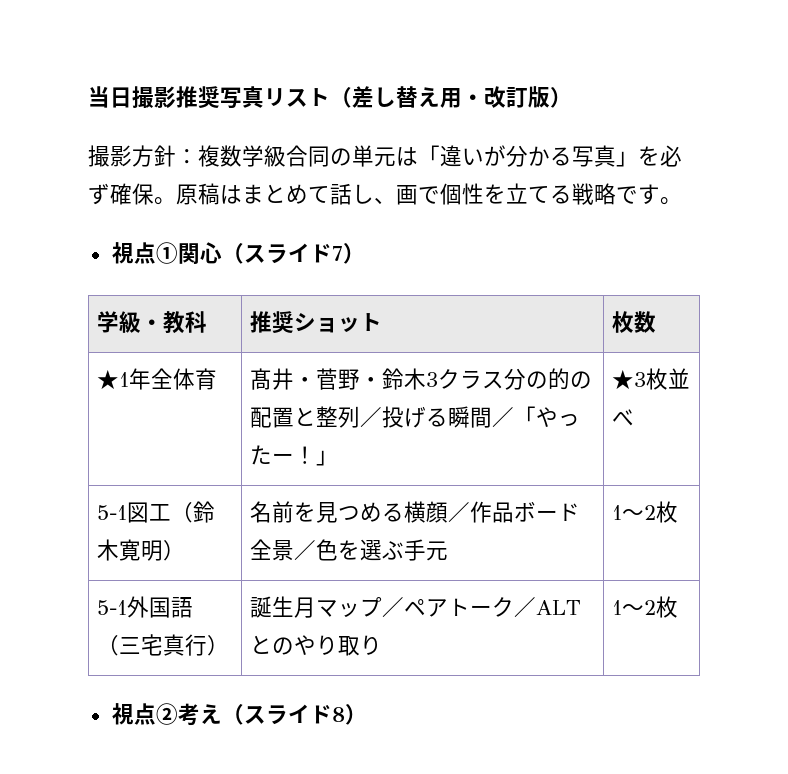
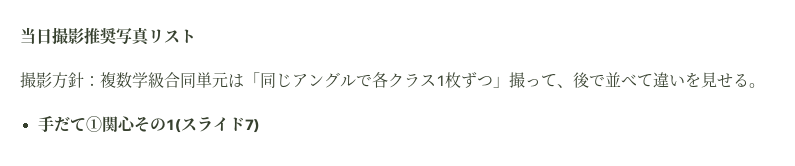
- 当日撮影推奨写真リスト（差し替え用・改訂版）
+ 当日撮影推奨写真リスト
- 撮影方針：複数学級合同の単元は「違いが分かる写真」を必ず確保。原稿はまとめて話し、画で個性を立てる戦略です。
+ 撮影方針：複数学級合同単元は「同じアングルで各クラス1枚ずつ」撮って、後で並べて違いを見せる。
- 視点①関心（スライド7）
- 学級・教科 | 推奨ショット | 枚数
- ★1年全体育 | 髙井・菅野・鈴木3クラス分の的の配置と整列／投げる瞬間／「やったー！」 | ★3枚並べ
- 5-1図工（鈴木寛明） | 名前を見つめる横顔／作品ボード全景／色を選ぶ手元 | 1〜2枚
- 5-1外国語（三宅真行） | 誕生月マップ／ペアトーク／ALTとのやり取り | 1〜2枚
- 視点②考え（スライド8）
+ 手だて①関心その1(スライド7)

